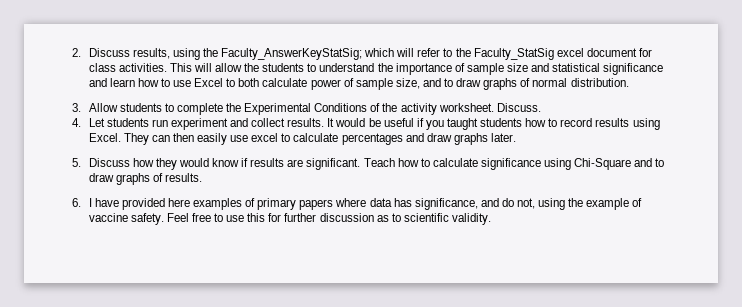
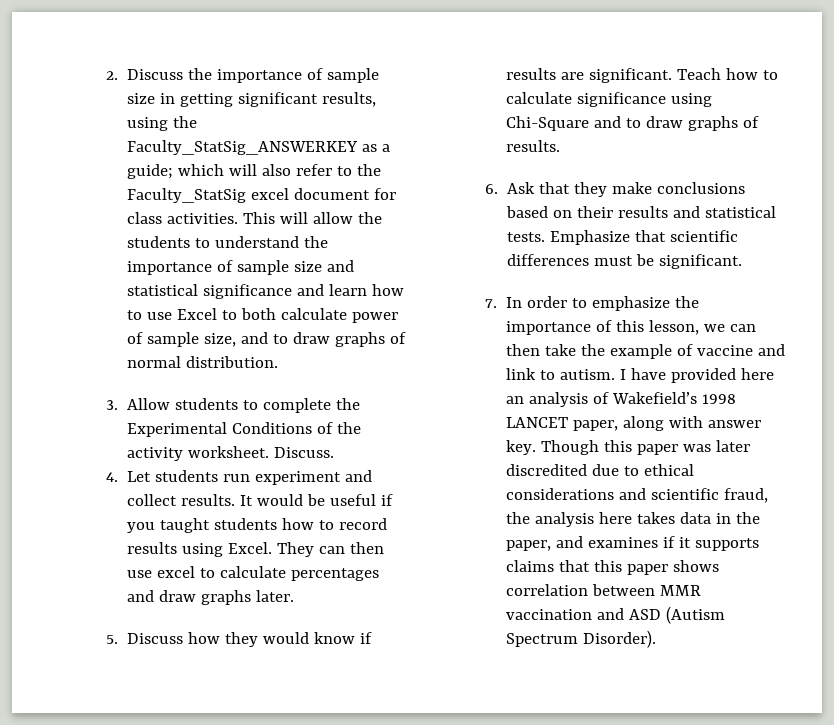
- 2. Discuss results, using the Faculty_AnswerKeyStatSig; which will refer to the Faculty_StatSig excel document for class activities.
+ 2. Discuss the importance of sample size in getting significant results, using the Faculty_StatSig_ANSWERKEY as a guide; which will also refer to the Faculty_StatSig excel document for class activities.
- They can then easily use excel to calculate percentages and draw graphs later.
+ They can then use excel to calculate percentages and draw graphs later.
- 6. I have provided here examples of primary papers where data has significance, and do not, using the example of vaccine safety. Feel free to use this for further discussion as to scientific validity.
+ 6. Ask that they make conclusions based on their results and statistical tests. Emphasize that scientific differences must be significant.
+ 7. In order to emphasize the importance of this lesson, we can then take the example of vaccine and link to autism. I have provided here an analysis of Wakefield’s 1998 LANCET paper, along with answer key. Though this paper was later discredited due to ethical considerations and scientific fraud, the analysis here takes data in the paper, and examines if it supports claims that this paper shows correlation between MMR vaccination and ASD (Autism Spectrum Disorder).

